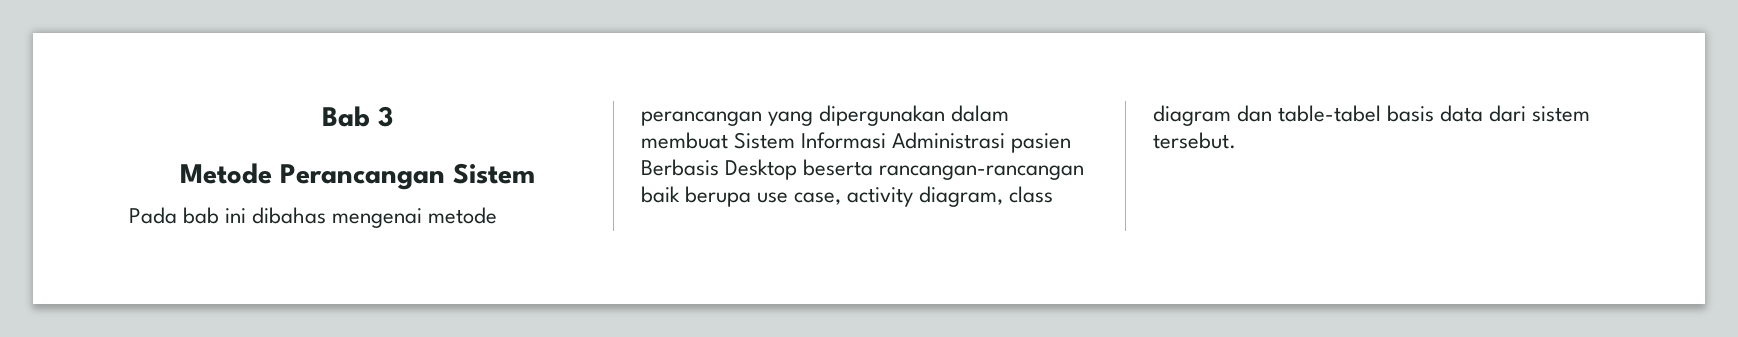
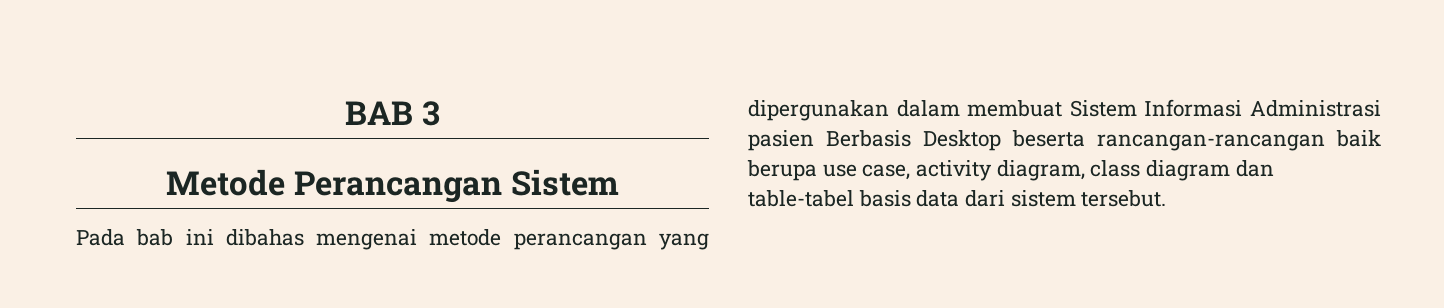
- Bab 3
+ BAB 3

